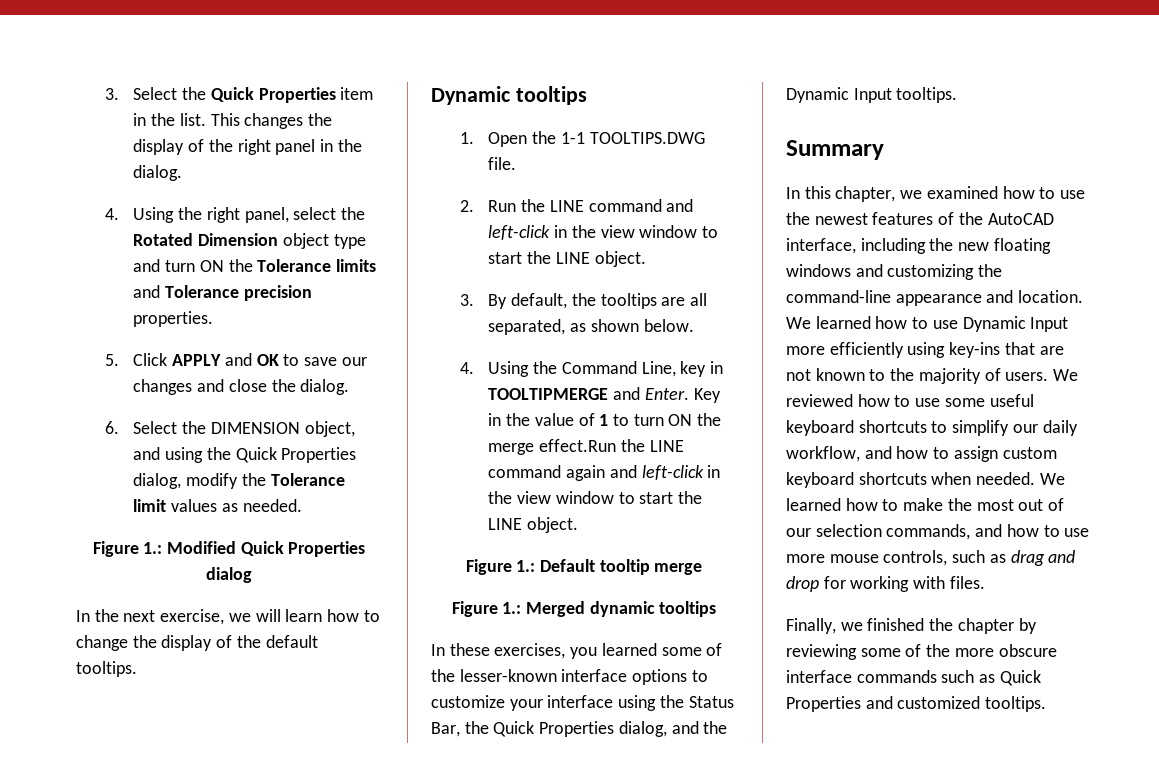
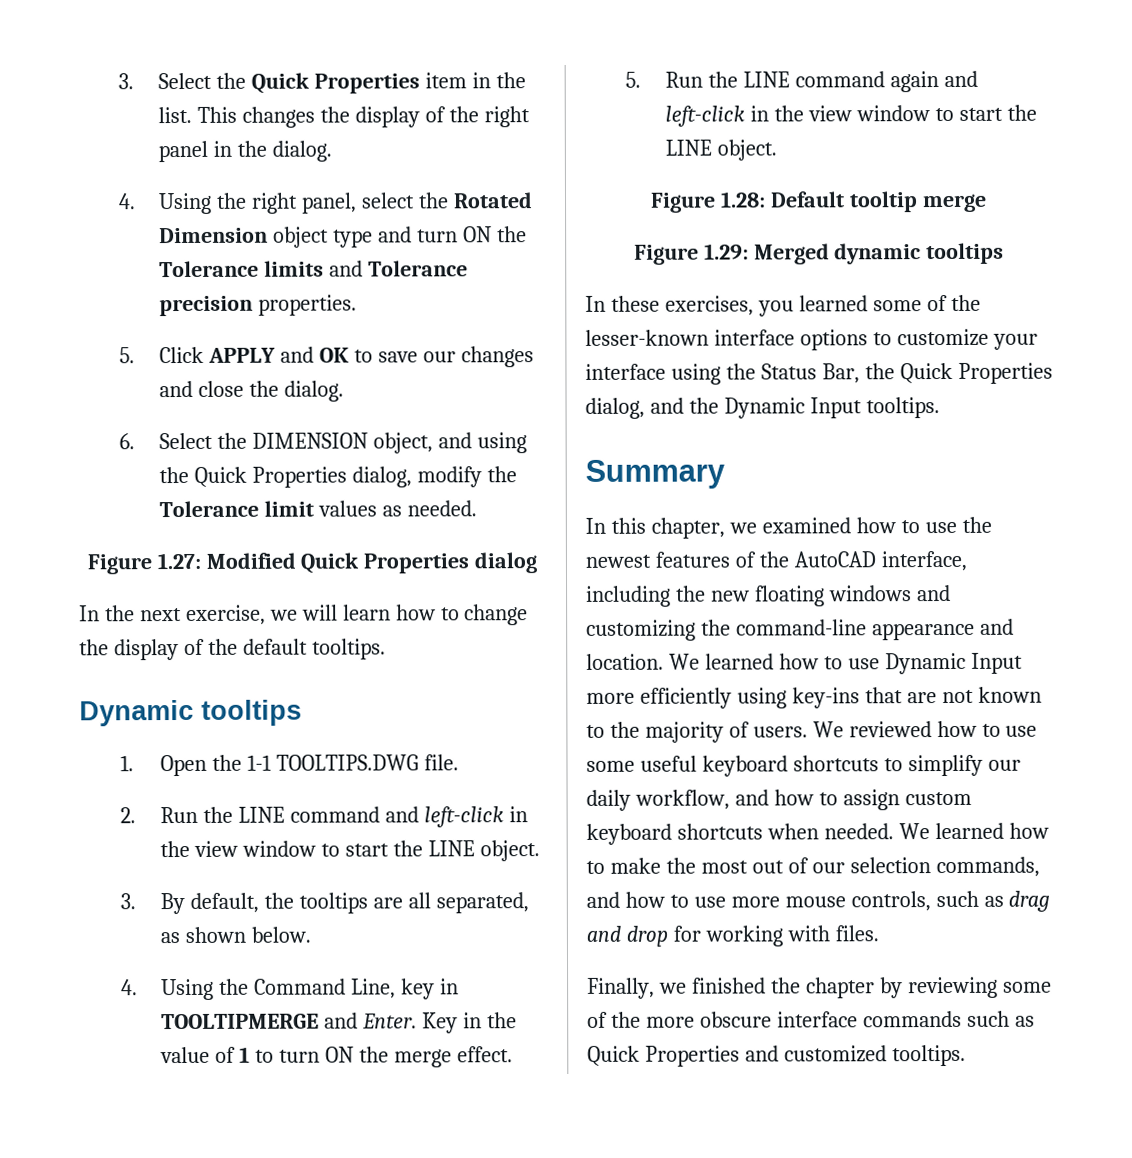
- Figure 1.: Modified Quick Properties dialog
+ Figure 1.27: Modified Quick Properties dialog
- Key in the value of 1 to turn ON the merge effect.Run the LINE command again and left-click in the view window to start the LINE object.
+ Key in the value of 1 to turn ON the merge effect.
+ 5. Run the LINE command again and left-click in the view window to start the LINE object.
- Figure 1.: Default tooltip merge
+ Figure 1.28: Default tooltip merge
- Figure 1.: Merged dynamic tooltips
+ Figure 1.29: Merged dynamic tooltips

